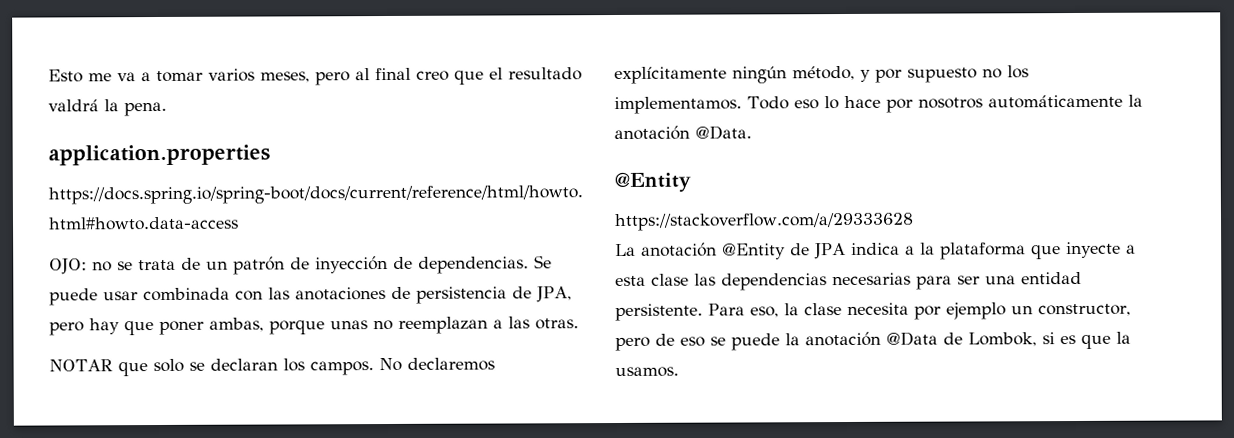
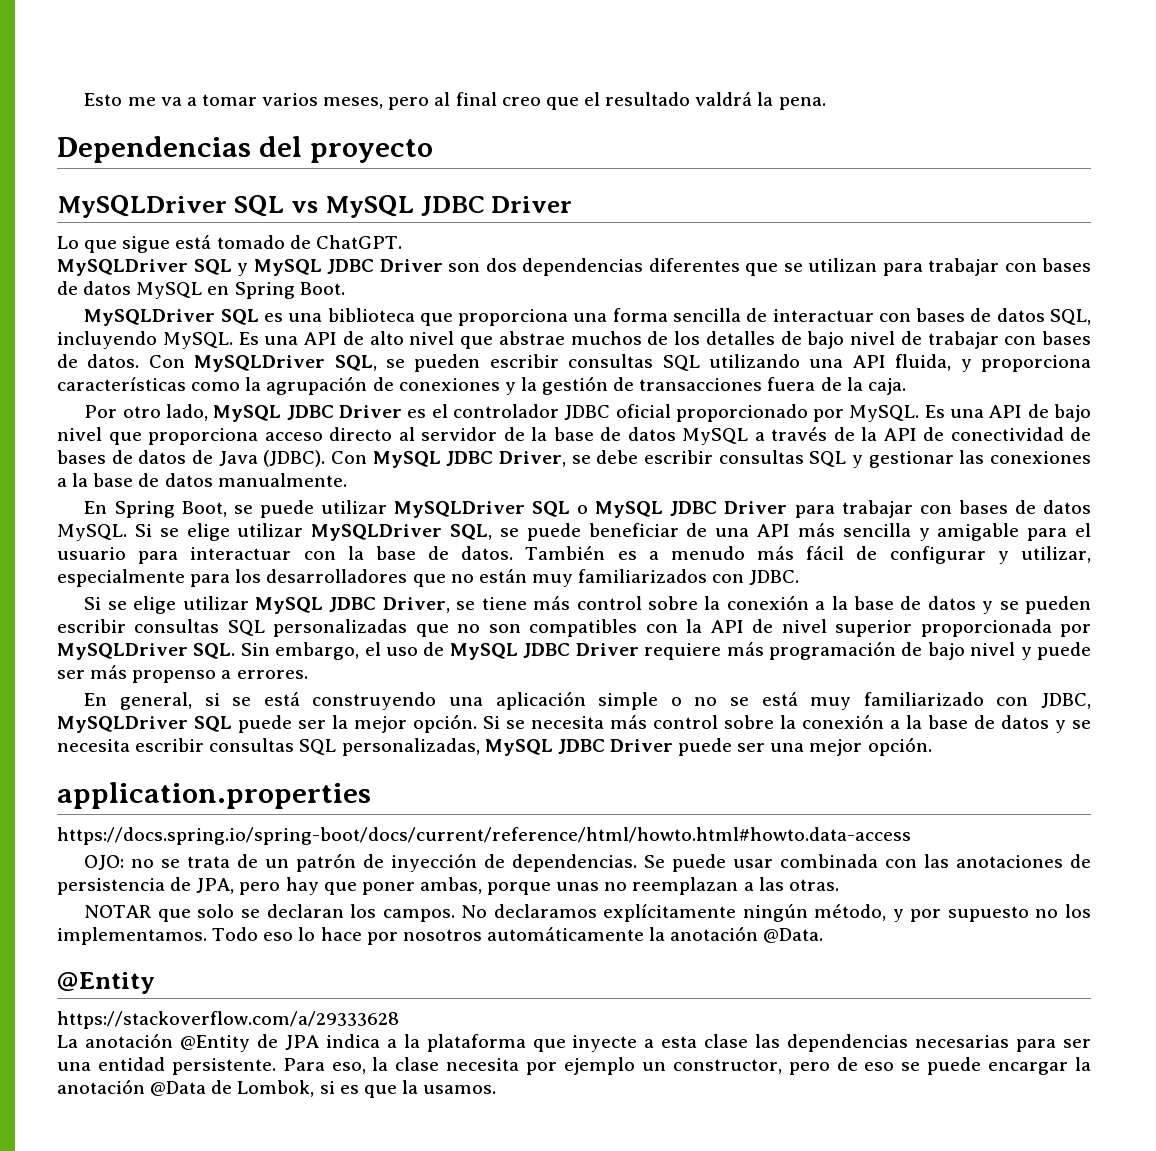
+ Dependencias del proyecto
+ MySQLDriver SQL vs MySQL JDBC Driver
+ Lo que sigue está tomado de ChatGPT.
+ MySQLDriver SQL y MySQL JDBC Driver son dos dependencias diferentes que se utilizan para trabajar con bases de datos MySQL en Spring Boot.
+ MySQLDriver SQL es una biblioteca que proporciona una forma sencilla de interactuar con bases de datos SQL, incluyendo MySQL. Es una API de alto nivel que abstrae muchos de los detalles de bajo nivel de trabajar con bases de datos. Con MySQLDriver SQL, se pueden escribir consultas SQL utilizando una API fluida, y proporciona características como la agrupación de conexiones y la gestión de transacciones fuera de la caja.
+ Por otro lado, MySQL JDBC Driver es el controlador JDBC oficial proporcionado por MySQL. Es una API de bajo nivel que proporciona acceso directo al servidor de la base de datos MySQL a través de la API de conectividad de bases de datos de Java (JDBC). Con MySQL JDBC Driver, se debe escribir consultas SQL y gestionar las conexiones a la base de datos manualmente.
+ En Spring Boot, se puede utilizar MySQLDriver SQL o MySQL JDBC Driver para trabajar con bases de datos MySQL. Si se elige utilizar MySQLDriver SQL, se puede beneficiar de una API más sencilla y amigable para el usuario para interactuar con la base de datos. También es a menudo más fácil de configurar y utilizar, especialmente para los desarrolladores que no están muy familiarizados con JDBC.
+ Si se elige utilizar MySQL JDBC Driver, se tiene más control sobre la conexión a la base de datos y se pueden escribir consultas SQL personalizadas que no son compatibles con la API de nivel superior proporcionada por MySQLDriver SQL. Sin embargo, el uso de MySQL JDBC Driver requiere más programación de bajo nivel y puede ser más propenso a errores.
+ En general, si se está construyendo una aplicación simple o no se está muy familiarizado con JDBC, MySQLDriver SQL puede ser la mejor opción. Si se necesita más control sobre la conexión a la base de datos y se necesita escribir consultas SQL personalizadas, MySQL JDBC Driver puede ser una mejor opción.
- No declaremos explícitamente ningún método, y por supuesto no los implementamos.
+ No declaramos explícitamente ningún método, y por supuesto no los implementamos.
- Para eso, la clase necesita por ejemplo un constructor, pero de eso se puede la anotación @Data de Lombok, si es que la usamos.
+ Para eso, la clase necesita por ejemplo un constructor, pero de eso se puede encargar la anotación @Data de Lombok, si es que la usamos.

